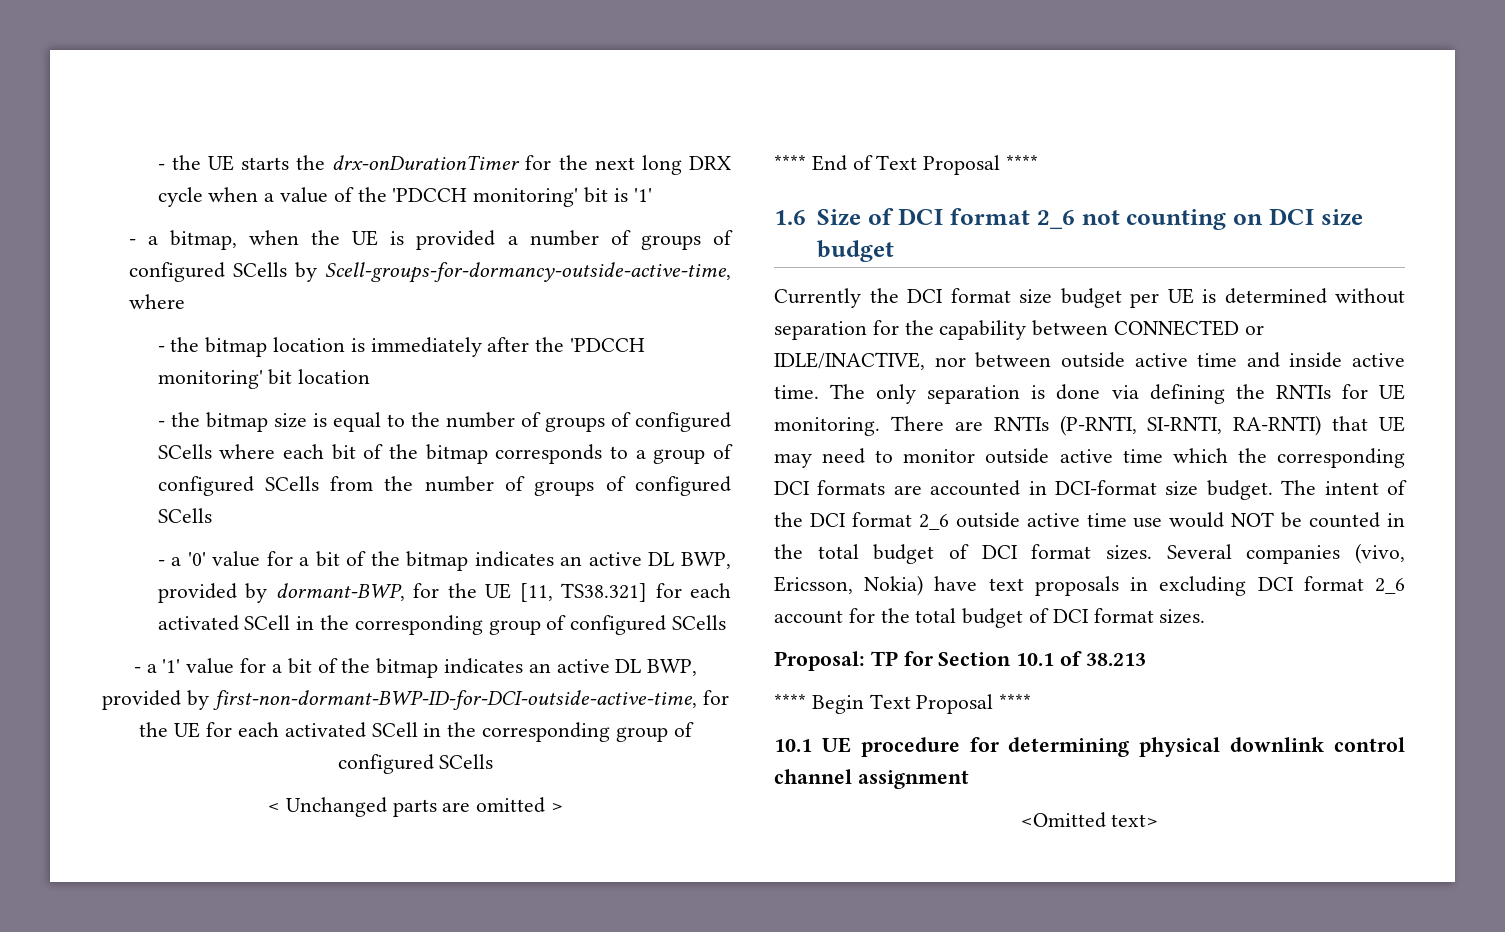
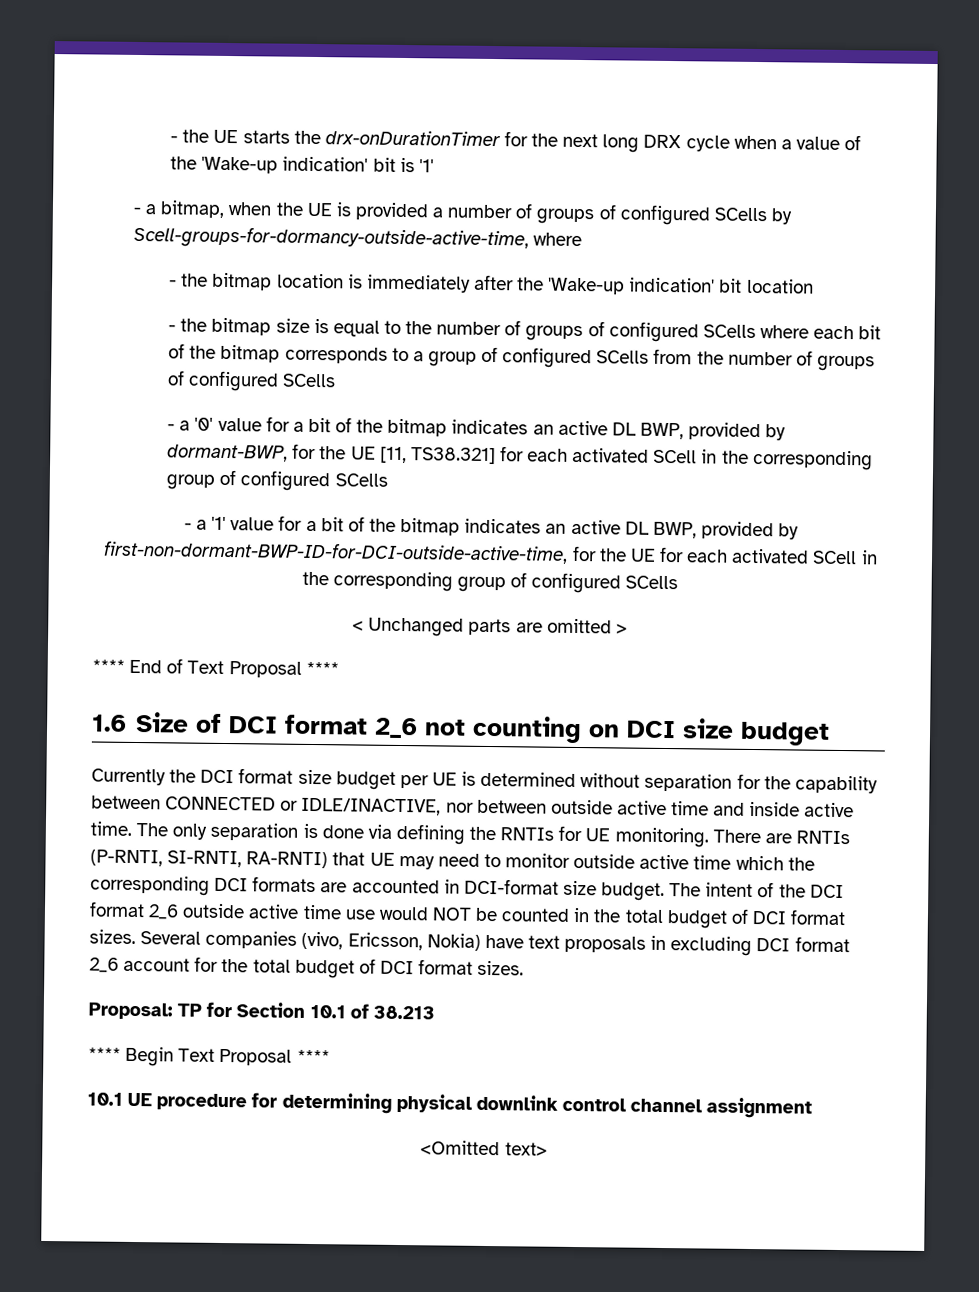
- - the UE starts the drx-onDurationTimer for the next long DRX cycle when a value of the 'PDCCH monitoring' bit is '1'
+ - the UE starts the drx-onDurationTimer for the next long DRX cycle when a value of the 'Wake-up indication' bit is '1'
- - the bitmap location is immediately after the 'PDCCH monitoring' bit location
+ - the bitmap location is immediately after the 'Wake-up indication' bit location

